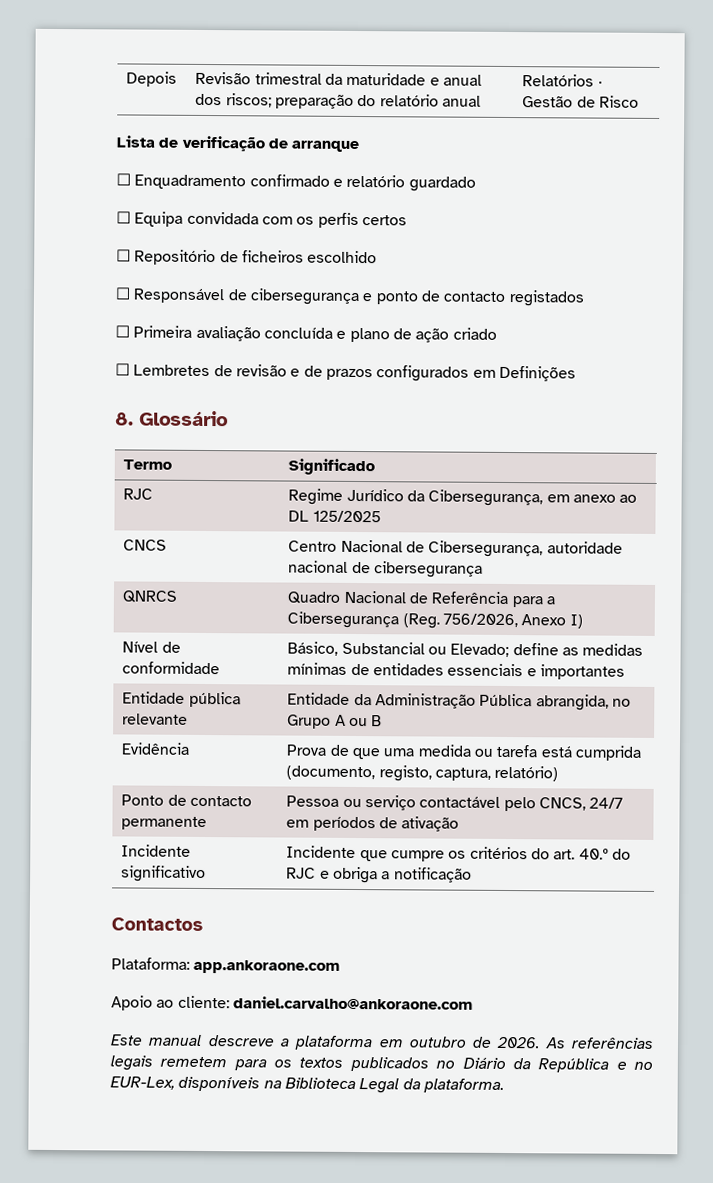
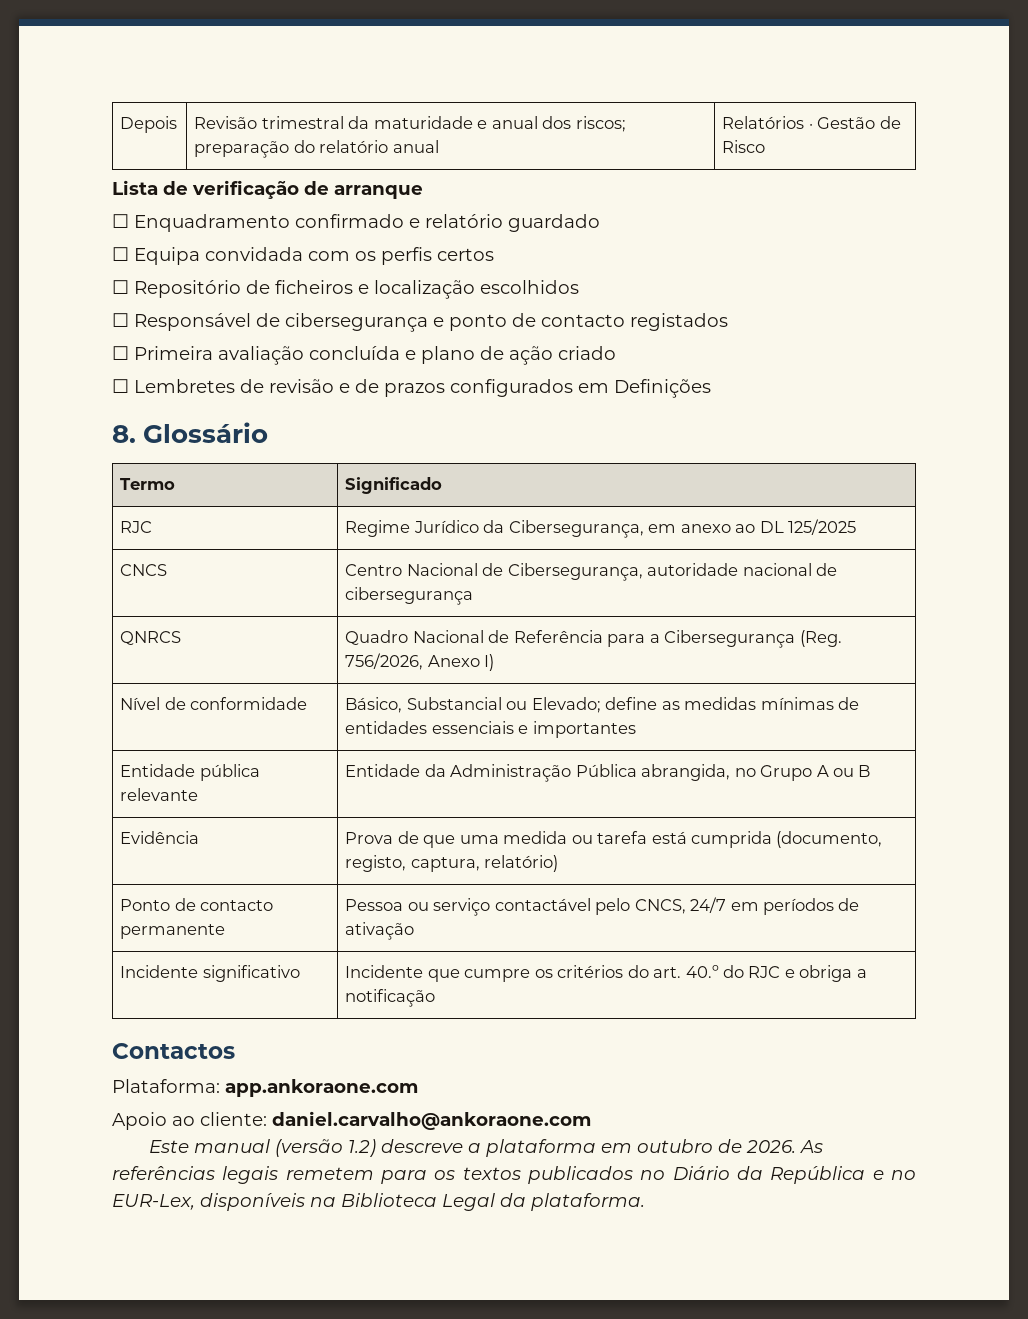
- ☐ Repositório de ficheiros escolhido
+ ☐ Repositório de ficheiros e localização escolhidos
- Este manual descreve a plataforma em outubro de 2026.
+ Este manual (versão 1.2) descreve a plataforma em outubro de 2026.

